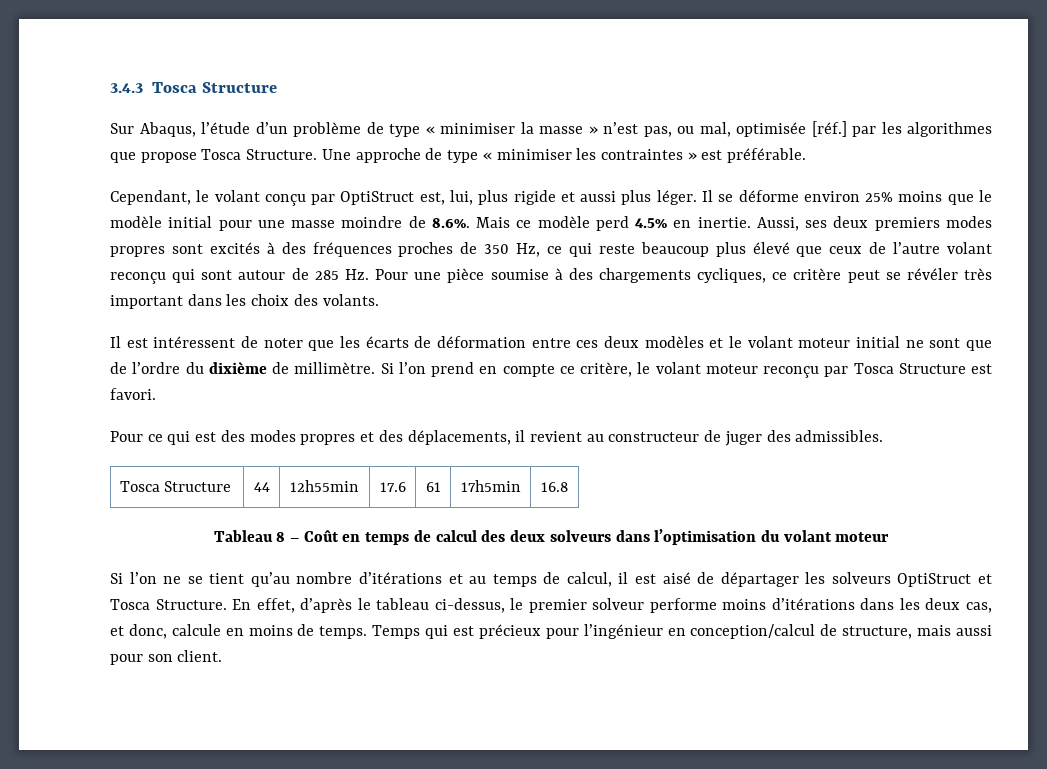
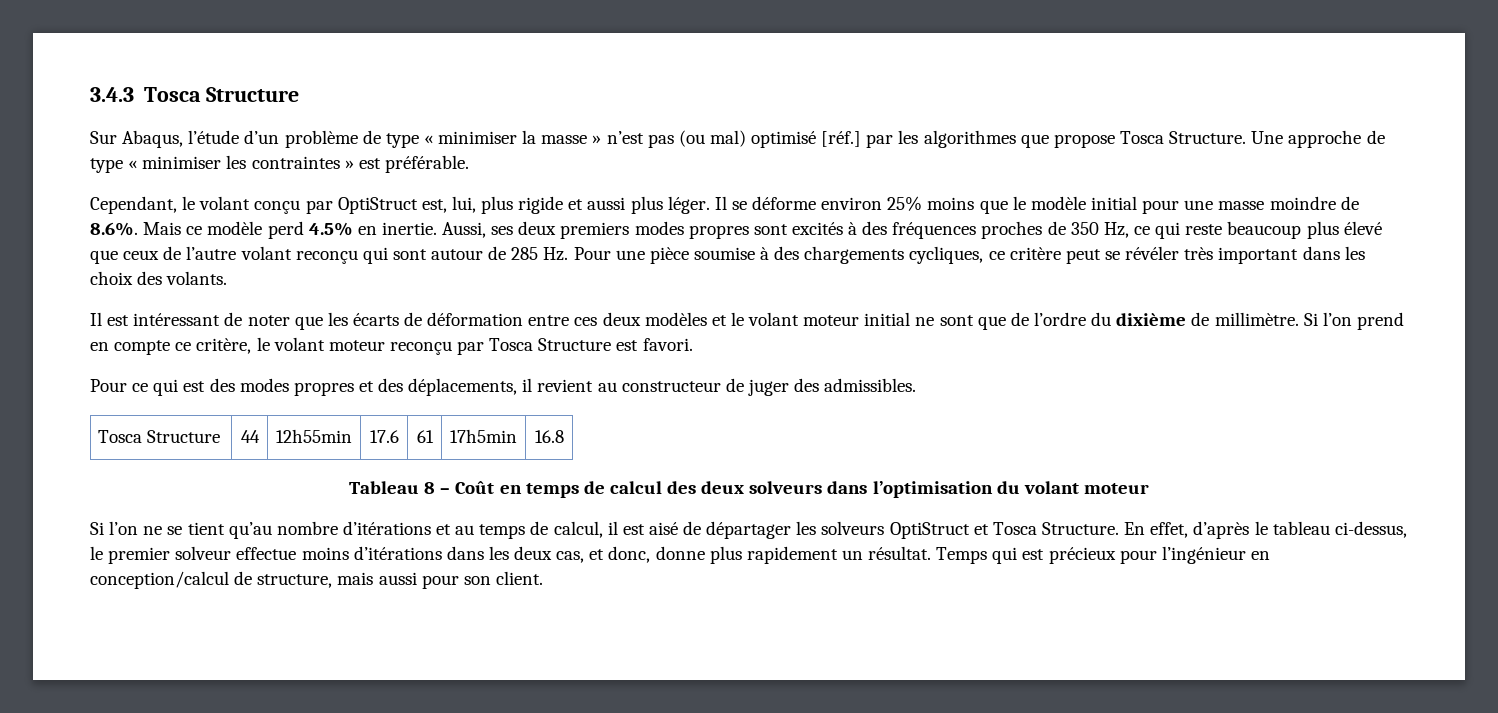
- Sur Abaqus, l’étude d’un problème de type « minimiser la masse » n’est pas, ou mal, optimisée [réf.] par les algorithmes que propose Tosca Structure.
+ Sur Abaqus, l’étude d’un problème de type « minimiser la masse » n’est pas (ou mal) optimisé [réf.] par les algorithmes que propose Tosca Structure.
- Il est intéressent de noter que les écarts de déformation entre ces deux modèles et le volant moteur initial ne sont que de l’ordre du dixième de millimètre.
+ Il est intéressant de noter que les écarts de déformation entre ces deux modèles et le volant moteur initial ne sont que de l’ordre du dixième de millimètre.
- En effet, d’après le tableau ci-dessus, le premier solveur performe moins d’itérations dans les deux cas, et donc, calcule en moins de temps.
+ En effet, d’après le tableau ci-dessus, le premier solveur effectue moins d’itérations dans les deux cas, et donc, donne plus rapidement un résultat.

